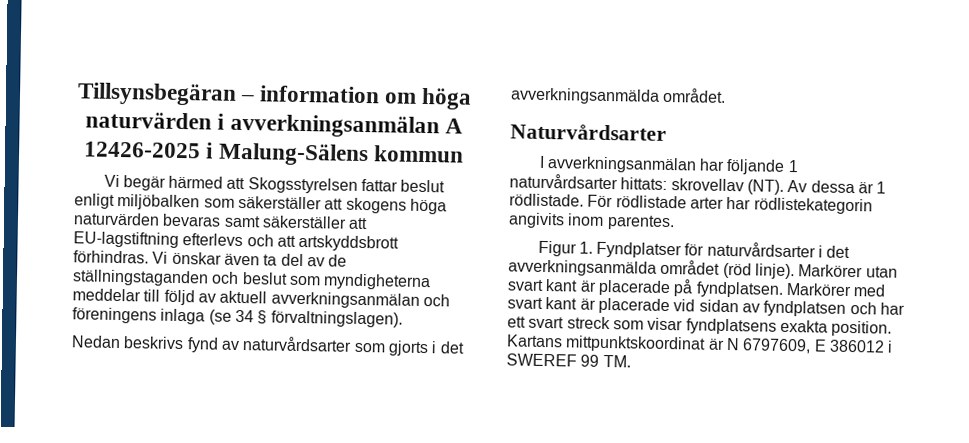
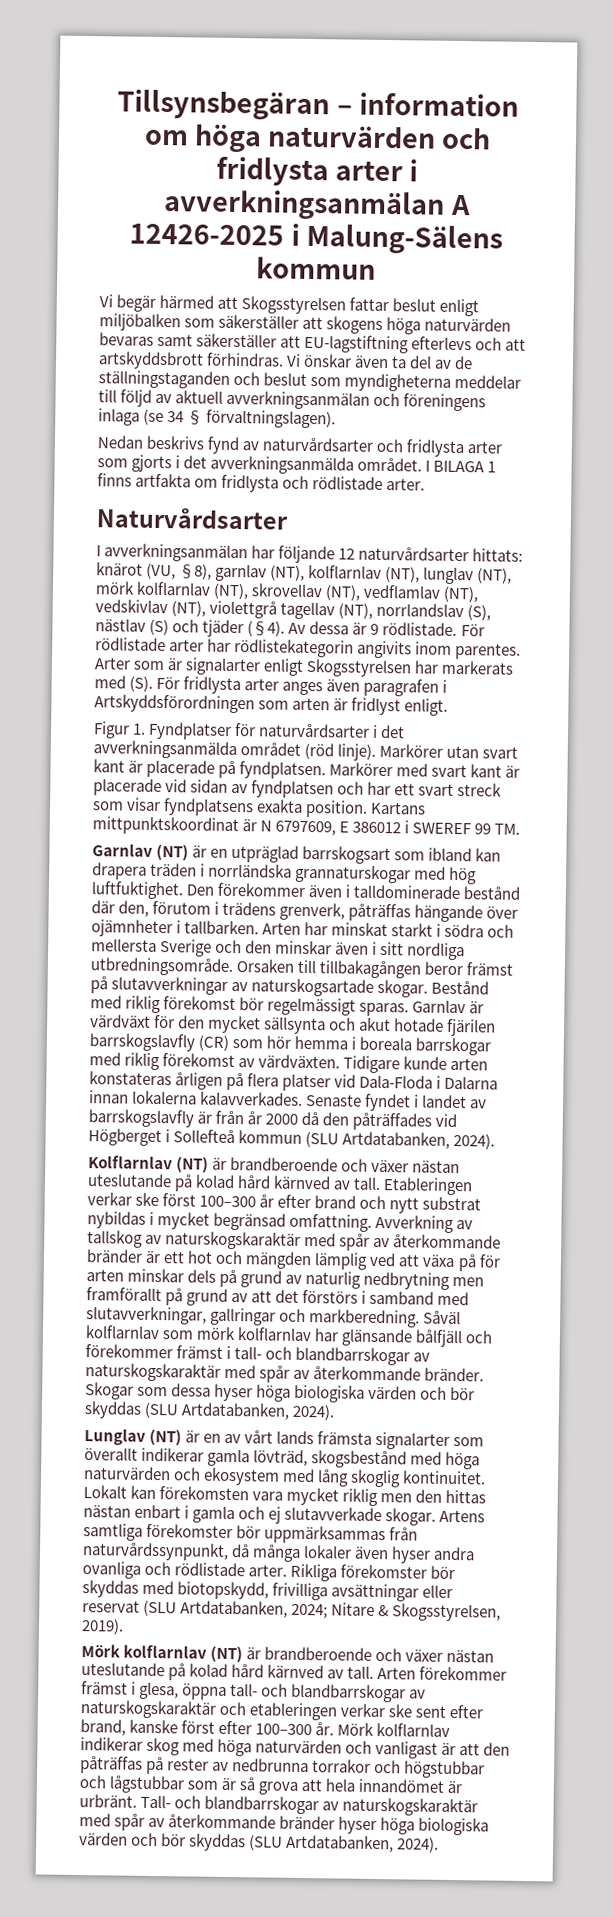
- Tillsynsbegäran – information om höga naturvärden i avverkningsanmälan A 12426-2025 i Malung-Sälens kommun
+ Tillsynsbegäran – information om höga naturvärden och fridlysta arter i avverkningsanmälan A 12426-2025 i Malung-Sälens kommun
- Nedan beskrivs fynd av naturvårdsarter som gjorts i det avverkningsanmälda området.
+ Nedan beskrivs fynd av naturvårdsarter och fridlysta arter som gjorts i det avverkningsanmälda området. I BILAGA 1 finns artfakta om fridlysta och rödlistade arter.
- I avverkningsanmälan har följande 1 naturvårdsarter hittats: skrovellav (NT). Av dessa är 1 rödlistade.
+ I avverkningsanmälan har följande 12 naturvårdsarter hittats: knärot (VU, §8), garnlav (NT), kolflarnlav (NT), lunglav (NT), mörk kolflarnlav (NT), skrovellav (NT), vedflamlav (NT), vedskivlav (NT), violettgrå tagellav (NT), norrlandslav (S), nästlav (S) och tjäder (§4). Av dessa är 9 rödlistade.
+ Arter som är signalarter enligt Skogsstyrelsen har markerats med (S). För fridlysta arter anges även paragrafen i Artskyddsförordningen som arten är fridlyst enligt.
+ Garnlav (NT) är en utpräglad barrskogsart som ibland kan drapera träden i norrländska grannaturskogar med hög luftfuktighet. Den förekommer även i talldominerade bestånd där den, förutom i trädens grenverk, påträffas hängande över ojämnheter i tallbarken. Arten har minskat starkt i södra och mellersta Sverige och den minskar även i sitt nordliga utbredningsområde. Orsaken till tillbakagången beror främst på slutavverkningar av naturskogsartade skogar. Bestånd med riklig förekomst bör regelmässigt sparas. Garnlav är värdväxt för den mycket sällsynta och akut hotade fjärilen barrskogslavfly (CR) som hör hemma i boreala barrskogar med riklig förekomst av värdväxten. Tidigare kunde arten konstateras årligen på flera platser vid Dala-Floda i Dalarna innan lokalerna kalavverkades. Senaste fyndet i landet av barrskogslavfly är från år 2000 då den påträffades vid Högberget i Sollefteå kommun (SLU Artdatabanken, 2024).
+ Kolflarnlav (NT) är brandberoende och växer nästan uteslutande på kolad hård kärnved av tall. Etableringen verkar ske först 100–300 år efter brand och nytt substrat nybildas i mycket begränsad omfattning. Avverkning av tallskog av naturskogskaraktär med spår av återkommande bränder är ett hot och mängden lämplig ved att växa på för arten minskar dels på grund av naturlig nedbrytning men framförallt på grund av att det förstörs i samband med slutavverkningar, gallringar och markberedning. Såväl kolflarnlav som mörk kolflarnlav har glänsande bålfjäll och förekommer främst i tall- och blandbarrskogar av naturskogskaraktär med spår av återkommande bränder. Skogar som dessa hyser höga biologiska värden och bör skyddas (SLU Artdatabanken, 2024).
+ Lunglav (NT) är en av vårt lands främsta signalarter som överallt indikerar gamla lövträd, skogsbestånd med höga naturvärden och ekosystem med lång skoglig kontinuitet. Lokalt kan förekomsten vara mycket riklig men den hittas nästan enbart i gamla och ej slutavverkade skogar. Artens samtliga förekomster bör uppmärksammas från naturvårdssynpunkt, då många lokaler även hyser andra ovanliga och rödlistade arter. Rikliga förekomster bör skyddas med biotopskydd, frivilliga avsättningar eller reservat (SLU Artdatabanken, 2024; Nitare & Skogsstyrelsen, 2019).
+ Mörk kolflarnlav (NT) är brandberoende och växer nästan uteslutande på kolad hård kärnved av tall. Arten förekommer främst i glesa, öppna tall- och blandbarrskogar av naturskogskaraktär och etableringen verkar ske sent efter brand, kanske först efter 100–300 år. Mörk kolflarnlav indikerar skog med höga naturvärden och vanligast är att den påträffas på rester av nedbrunna torrakor och högstubbar och lågstubbar som är så grova att hela innandömet är urbränt. Tall- och blandbarrskogar av naturskogskaraktär med spår av återkommande bränder hyser höga biologiska värden och bör skyddas (SLU Artdatabanken, 2024).

